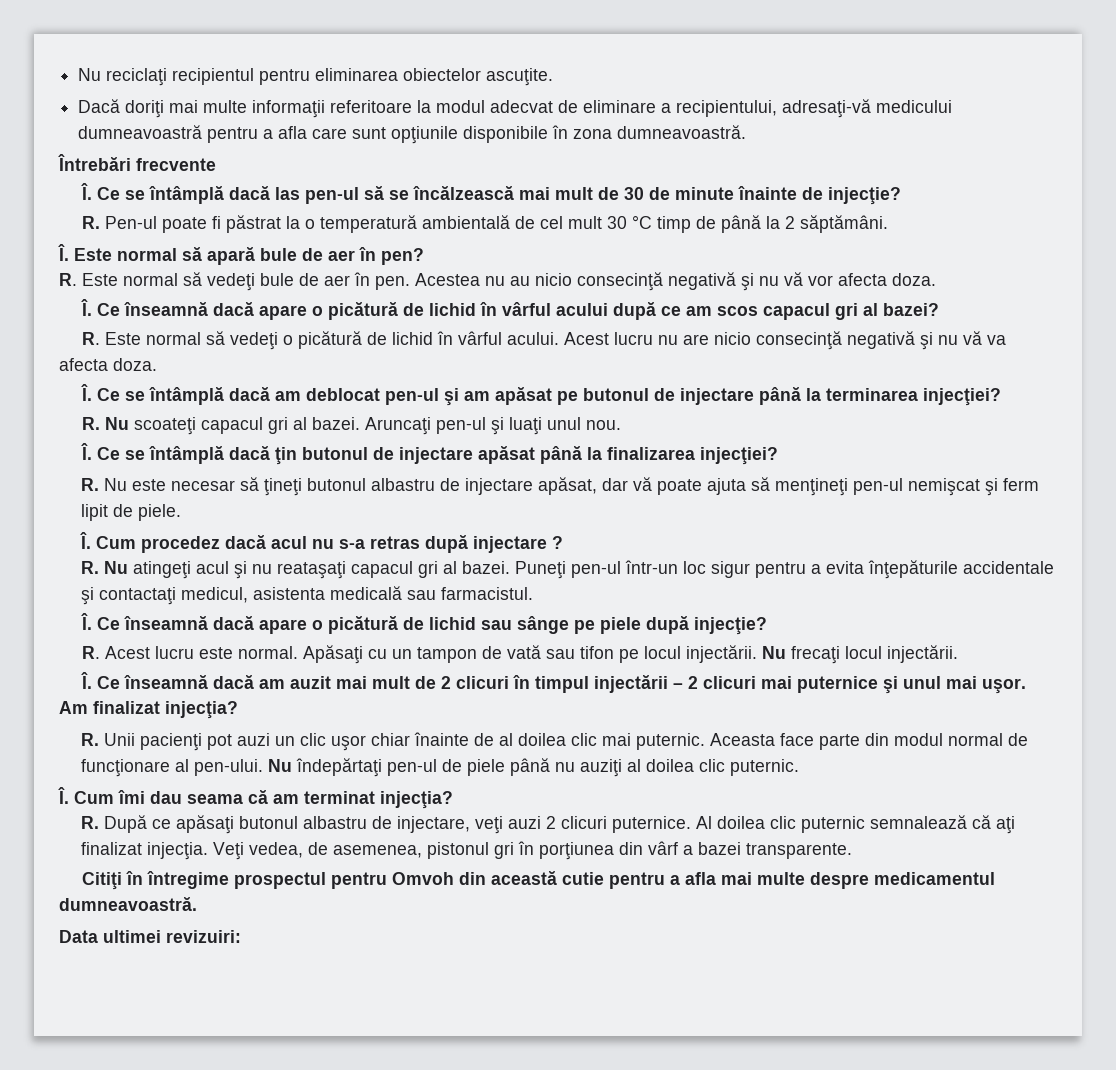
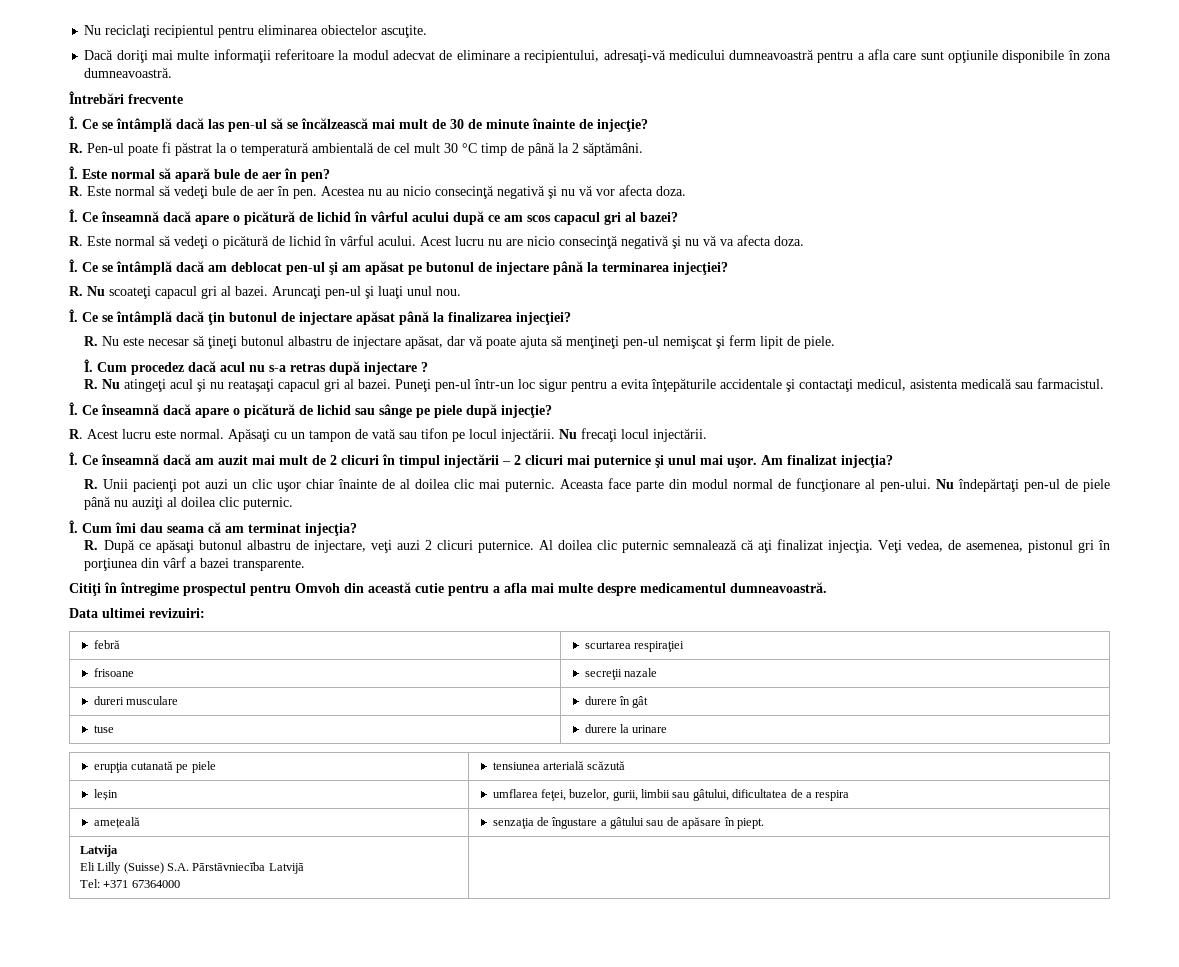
+ febră | scurtarea respiraţiei
+ frisoane | secreţii nazale
+ dureri musculare | durere în gât
+ tuse | durere la urinare
+ erupţia cutanată pe piele | tensiunea arterială scăzută
+ leșin | umflarea feţei, buzelor, gurii, limbii sau gâtului, dificultatea de a respira
+ amețeală | senzaţia de îngustare a gâtului sau de apăsare în piept.
+ Latvija
+ Eli Lilly (Suisse) S.A. Pārstāvniecība Latvijā
+ Tel: +371 67364000 |

